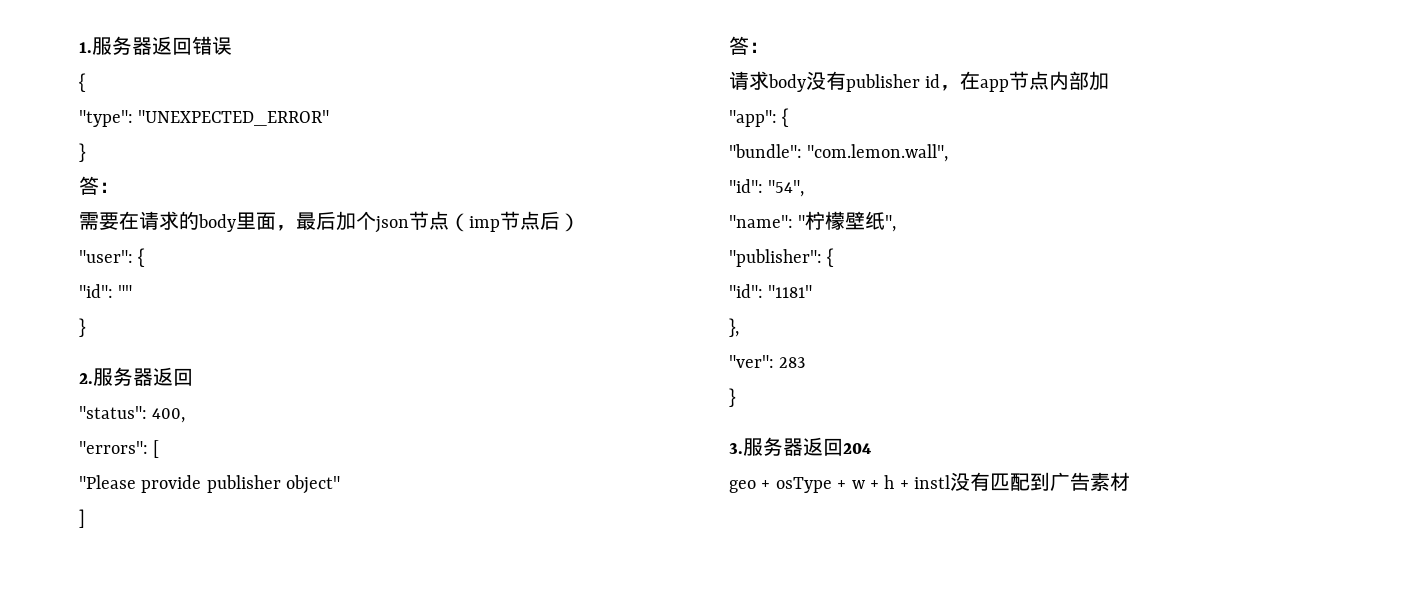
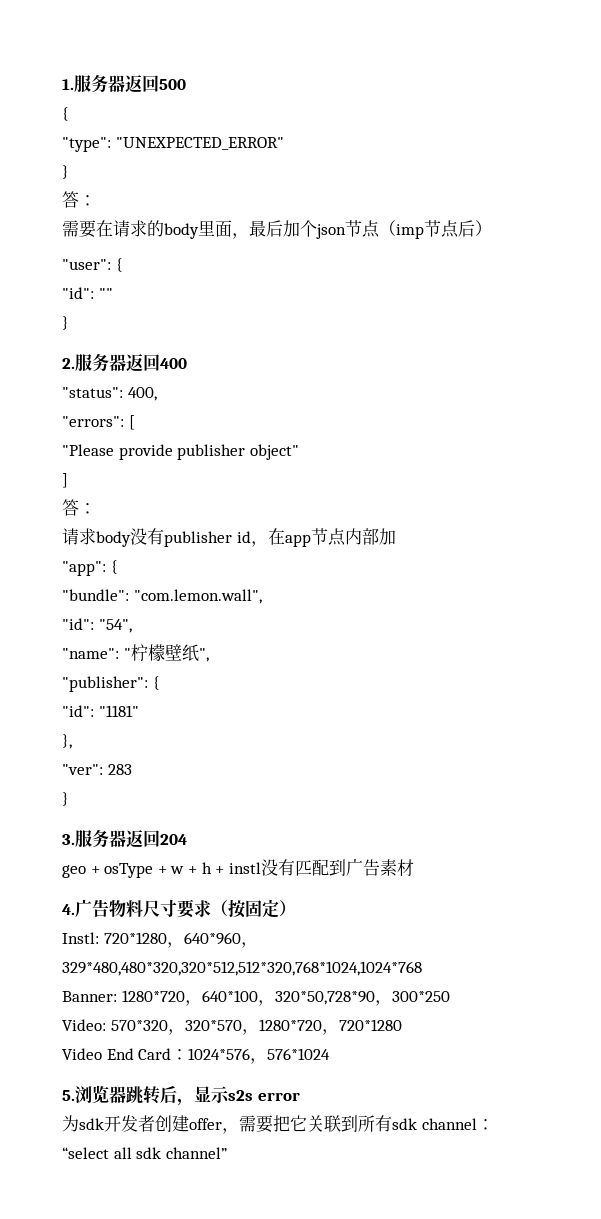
- 1.服务器返回错误
+ 1.服务器返回500
- 2.服务器返回
+ 2.服务器返回400
+ 4.广告物料尺寸要求（按固定）
+ Instl: 720*1280，640*960，329*480,480*320,320*512,512*320,768*1024,1024*768
+ Banner: 1280*720，640*100，320*50,728*90，300*250
+ Video: 570*320，320*570，1280*720，720*1280
+ Video End Card：1024*576，576*1024
+ 5.浏览器跳转后，显示s2s error
+ 为sdk开发者创建offer，需要把它关联到所有sdk channel：“select all sdk channel”

